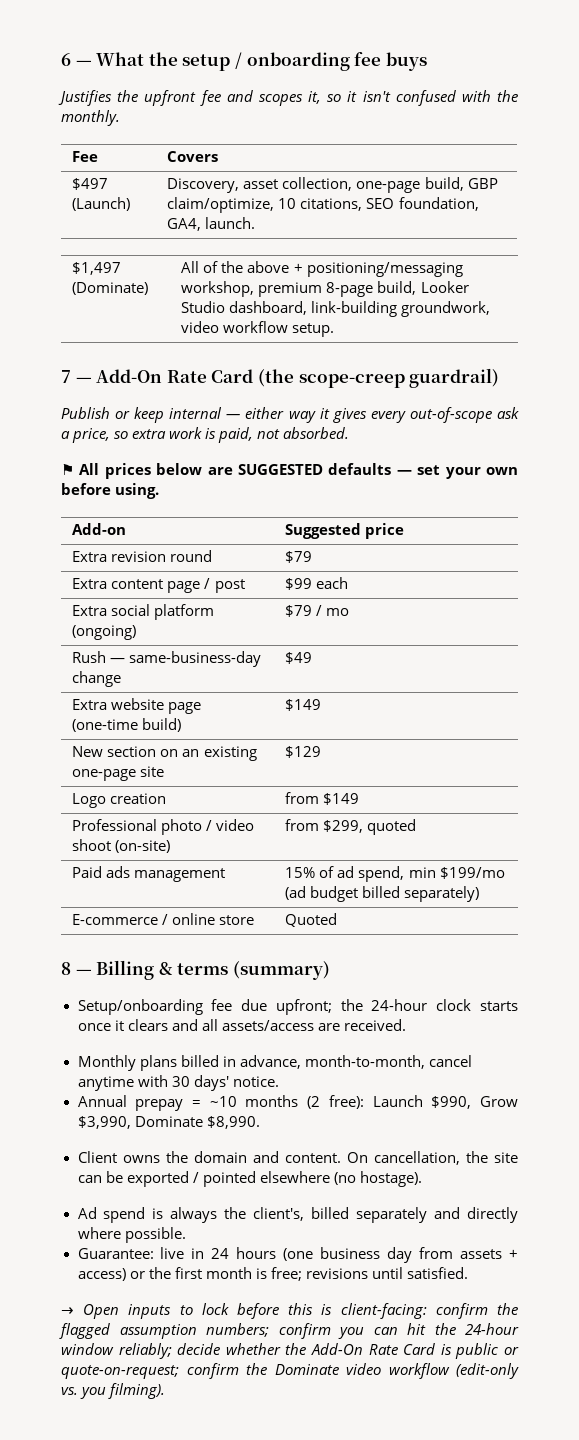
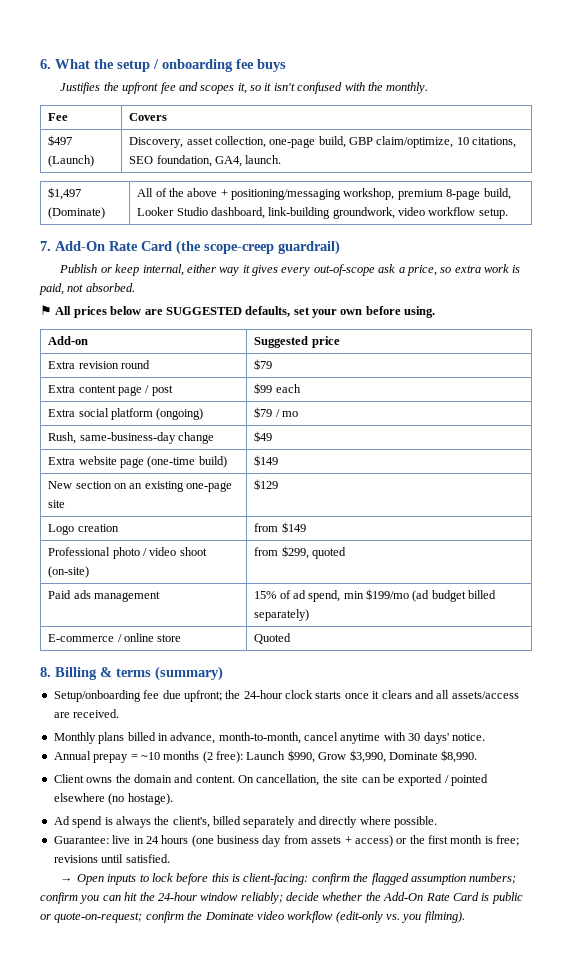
- 6 — What the setup / onboarding fee buys
+ 6. What the setup / onboarding fee buys
- 7 — Add-On Rate Card (the scope-creep guardrail)
+ 7. Add-On Rate Card (the scope-creep guardrail)
- Publish or keep internal — either way it gives every out-of-scope ask a price, so extra work is paid, not absorbed.
+ Publish or keep internal, either way it gives every out-of-scope ask a price, so extra work is paid, not absorbed.
- ⚑ All prices below are SUGGESTED defaults — set your own before using.
+ ⚑ All prices below are SUGGESTED defaults, set your own before using.
- Rush — same-business-day change | $49
+ Rush, same-business-day change | $49
- 8 — Billing & terms (summary)
+ 8. Billing & terms (summary)

